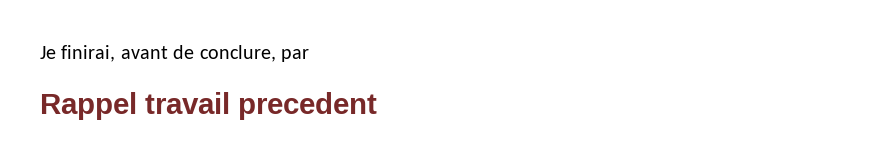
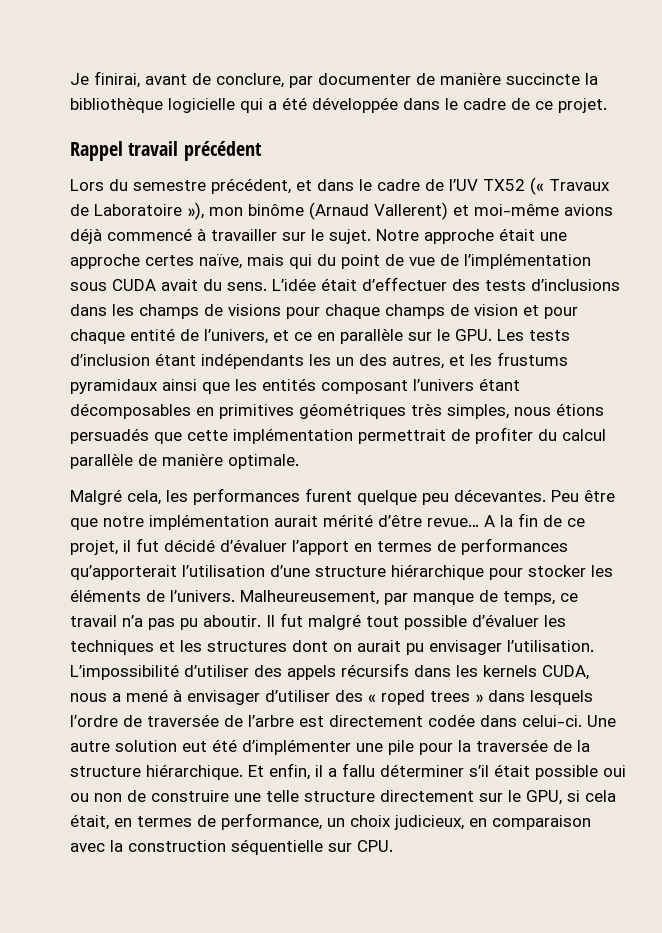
- Je finirai, avant de conclure, par
- Rappel travail precedent
+ Je finirai, avant de conclure, par documenter de manière succincte la bibliothèque logicielle qui a été développée dans le cadre de ce projet.
+ Rappel travail précédent
+ Lors du semestre précédent, et dans le cadre de l’UV TX52 (« Travaux de Laboratoire »), mon binôme (Arnaud Vallerent) et moi-même avions déjà commencé à travailler sur le sujet. Notre approche était une approche certes naïve, mais qui du point de vue de l’implémentation sous CUDA avait du sens. L’idée était d’effectuer des tests d’inclusions dans les champs de visions pour chaque champs de vision et pour chaque entité de l’univers, et ce en parallèle sur le GPU. Les tests d’inclusion étant indépendants les un des autres, et les frustums pyramidaux ainsi que les entités composant l’univers étant décomposables en primitives géométriques très simples, nous étions persuadés que cette implémentation permettrait de profiter du calcul parallèle de manière optimale.
+ Malgré cela, les performances furent quelque peu décevantes. Peu être que notre implémentation aurait mérité d’être revue… A la fin de ce projet, il fut décidé d’évaluer l’apport en termes de performances qu’apporterait l’utilisation d’une structure hiérarchique pour stocker les éléments de l’univers. Malheureusement, par manque de temps, ce travail n’a pas pu aboutir. Il fut malgré tout possible d’évaluer les techniques et les structures dont on aurait pu envisager l’utilisation. L’impossibilité d’utiliser des appels récursifs dans les kernels CUDA, nous a mené à envisager d’utiliser des « roped trees » dans lesquels l’ordre de traversée de l’arbre est directement codée dans celui-ci. Une autre solution eut été d’implémenter une pile pour la traversée de la structure hiérarchique. Et enfin, il a fallu déterminer s’il était possible oui ou non de construire une telle structure directement sur le GPU, si cela était, en termes de performance, un choix judicieux, en comparaison avec la construction séquentielle sur CPU.

